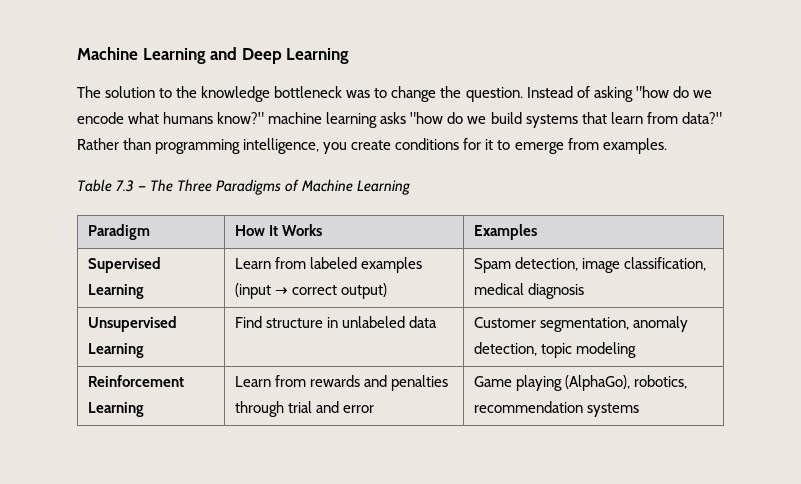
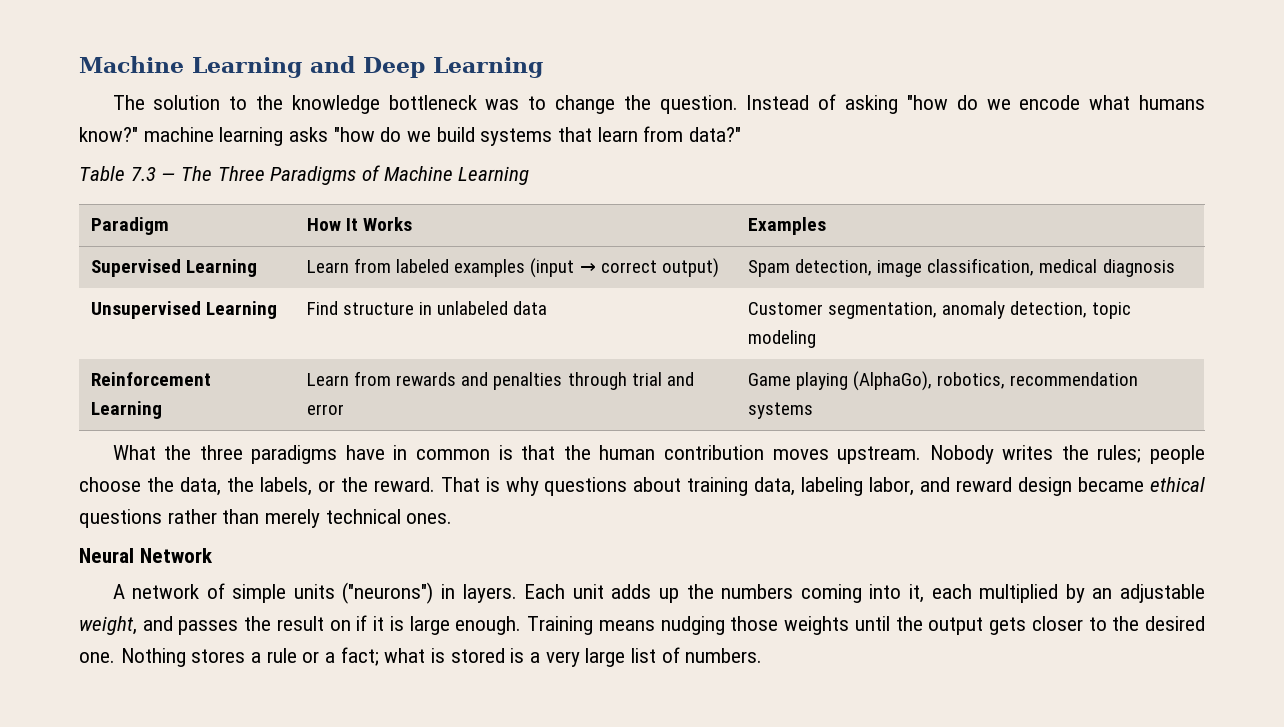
- Rather than programming intelligence, you create conditions for it to emerge from examples.
+ What the three paradigms have in common is that the human contribution moves upstream. Nobody writes the rules; people choose the data, the labels, or the reward. That is why questions about training data, labeling labor, and reward design became ethical questions rather than merely technical ones.
+ Neural Network
+ A network of simple units ("neurons") in layers. Each unit adds up the numbers coming into it, each multiplied by an adjustable weight, and passes the result on if it is large enough. Training means nudging those weights until the output gets closer to the desired one. Nothing stores a rule or a fact; what is stored is a very large list of numbers.

